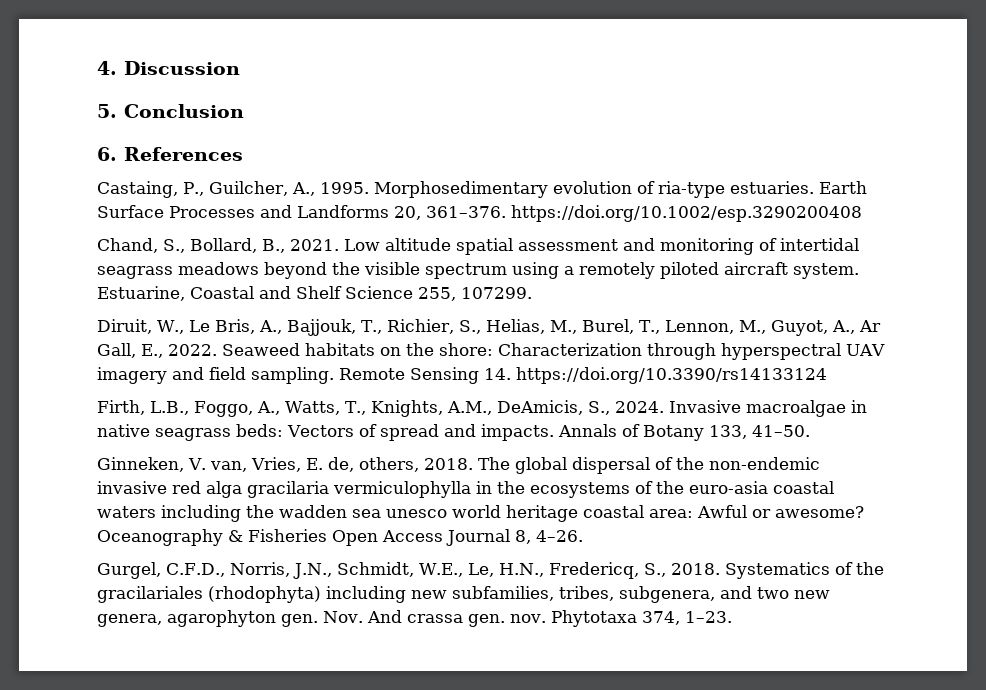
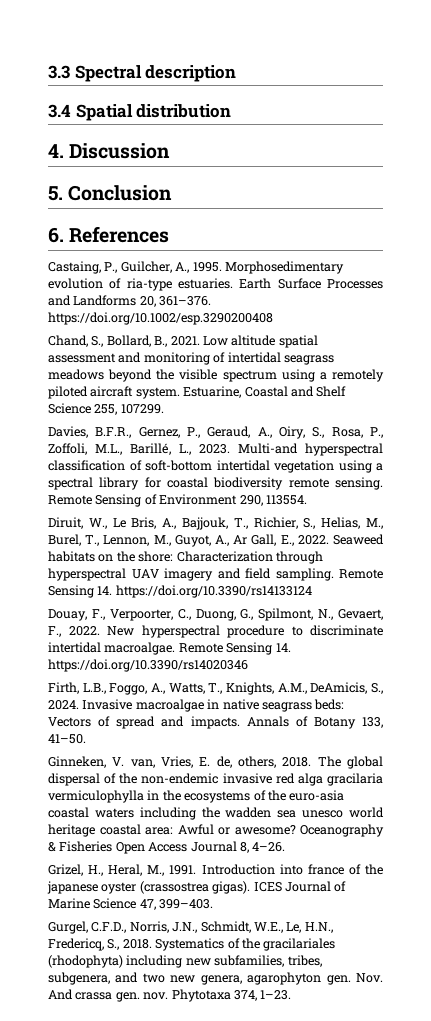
+ 3.3 Spectral description
+ 3.4 Spatial distribution
+ Davies, B.F.R., Gernez, P., Geraud, A., Oiry, S., Rosa, P., Zoffoli, M.L., Barillé, L., 2023. Multi-and hyperspectral classification of soft-bottom intertidal vegetation using a spectral library for coastal biodiversity remote sensing. Remote Sensing of Environment 290, 113554.
+ Douay, F., Verpoorter, C., Duong, G., Spilmont, N., Gevaert, F., 2022. New hyperspectral procedure to discriminate intertidal macroalgae. Remote Sensing 14. https://doi.org/10.3390/rs14020346
+ Grizel, H., Heral, M., 1991. Introduction into france of the japanese oyster (crassostrea gigas). ICES Journal of Marine Science 47, 399–403.

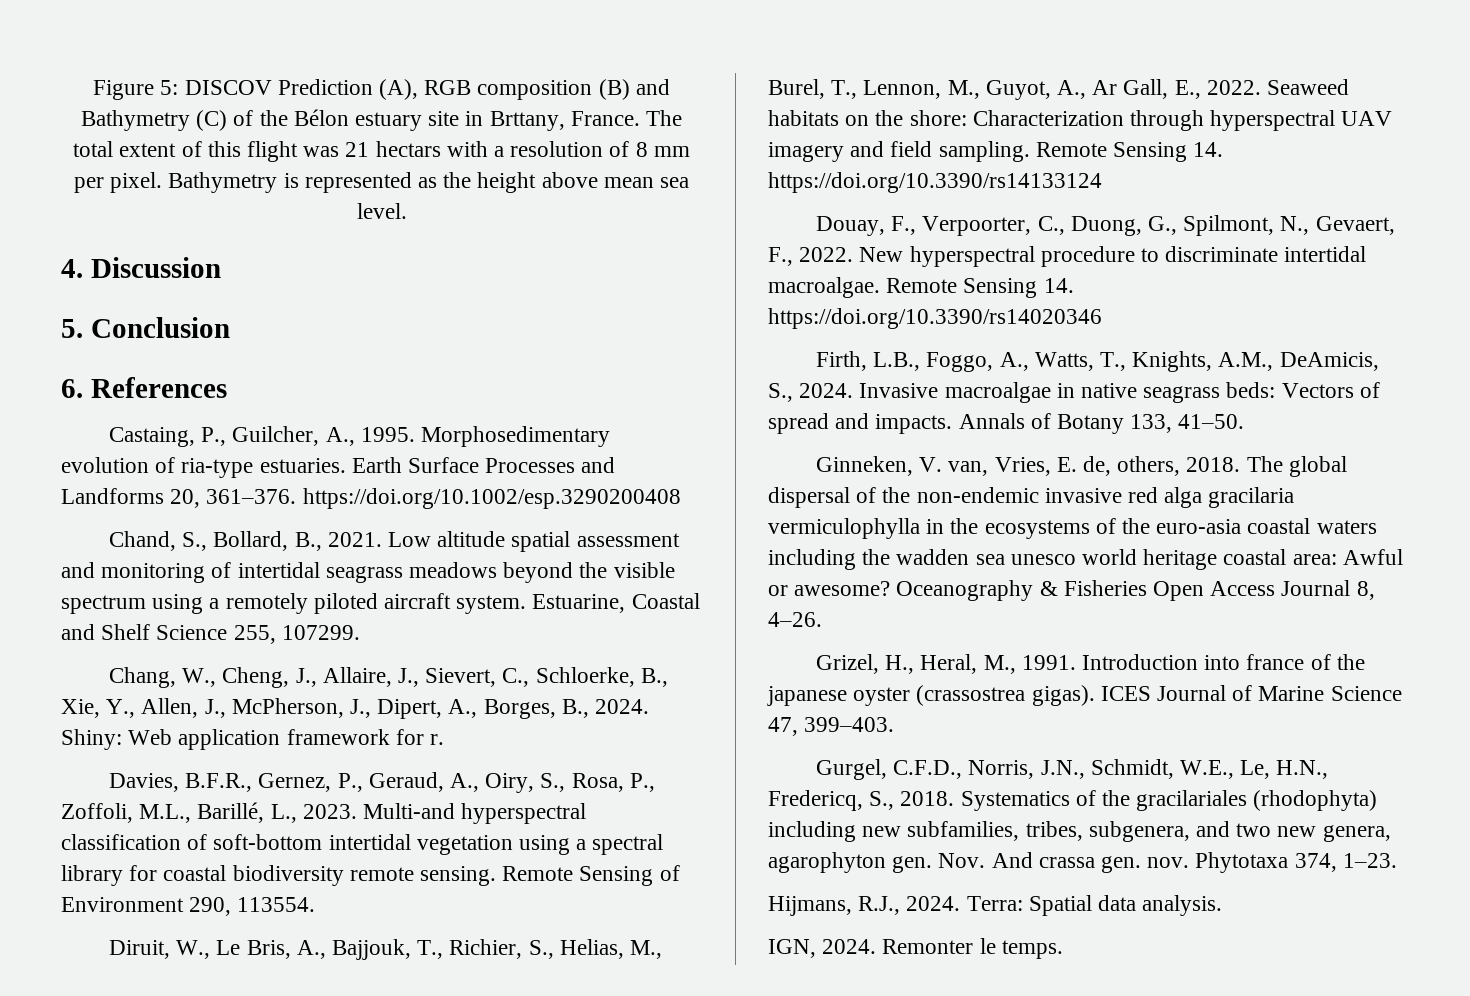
- 3.3 Spectral description
- 3.4 Spatial distribution
+ Figure 5: DISCOV Prediction (A), RGB composition (B) and Bathymetry (C) of the Bélon estuary site in Brttany, France. The total extent of this flight was 21 hectars with a resolution of 8 mm per pixel. Bathymetry is represented as the height above mean sea level.
+ Chang, W., Cheng, J., Allaire, J., Sievert, C., Schloerke, B., Xie, Y., Allen, J., McPherson, J., Dipert, A., Borges, B., 2024. Shiny: Web application framework for r.
+ Hijmans, R.J., 2024. Terra: Spatial data analysis.
+ IGN, 2024. Remonter le temps.

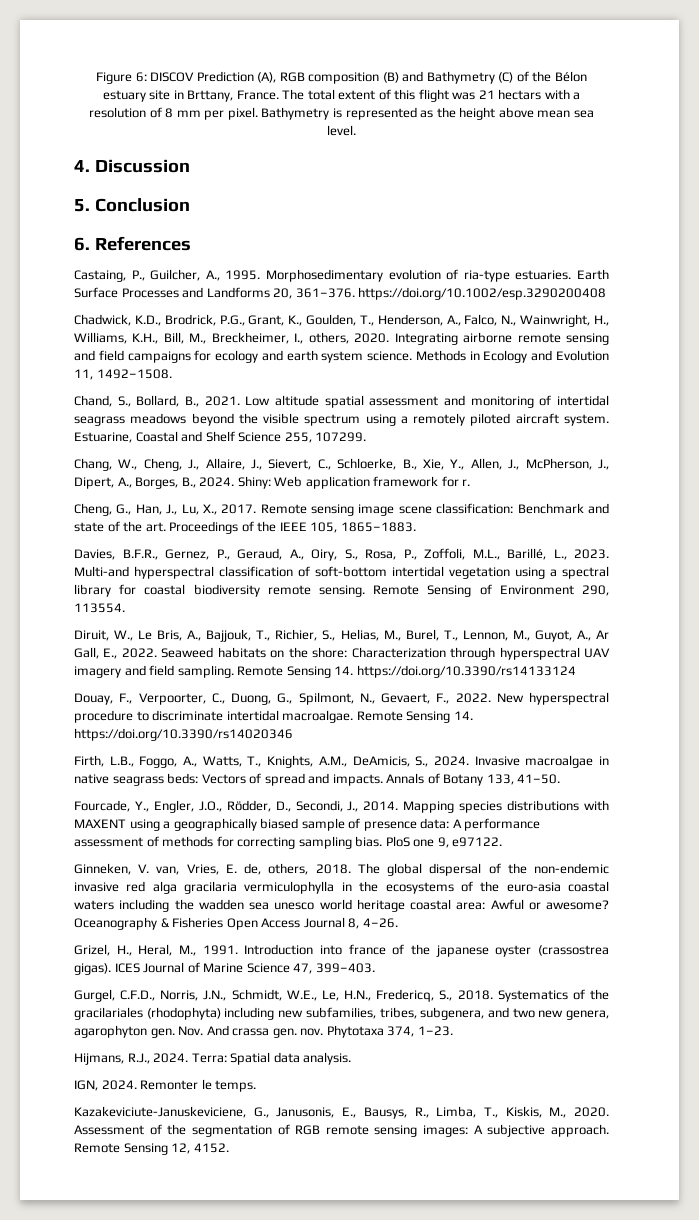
- Figure 5: DISCOV Prediction (A), RGB composition (B) and Bathymetry (C) of the Bélon estuary site in Brttany, France.
+ Figure 6: DISCOV Prediction (A), RGB composition (B) and Bathymetry (C) of the Bélon estuary site in Brttany, France.
+ Chadwick, K.D., Brodrick, P.G., Grant, K., Goulden, T., Henderson, A., Falco, N., Wainwright, H., Williams, K.H., Bill, M., Breckheimer, I., others, 2020. Integrating airborne remote sensing and field campaigns for ecology and earth system science. Methods in Ecology and Evolution 11, 1492–1508.
+ Cheng, G., Han, J., Lu, X., 2017. Remote sensing image scene classification: Benchmark and state of the art. Proceedings of the IEEE 105, 1865–1883.
+ Fourcade, Y., Engler, J.O., Rödder, D., Secondi, J., 2014. Mapping species distributions with MAXENT using a geographically biased sample of presence data: A performance assessment of methods for correcting sampling bias. PloS one 9, e97122.
+ Kazakeviciute-Januskeviciene, G., Janusonis, E., Bausys, R., Limba, T., Kiskis, M., 2020. Assessment of the segmentation of RGB remote sensing images: A subjective approach. Remote Sensing 12, 4152.

